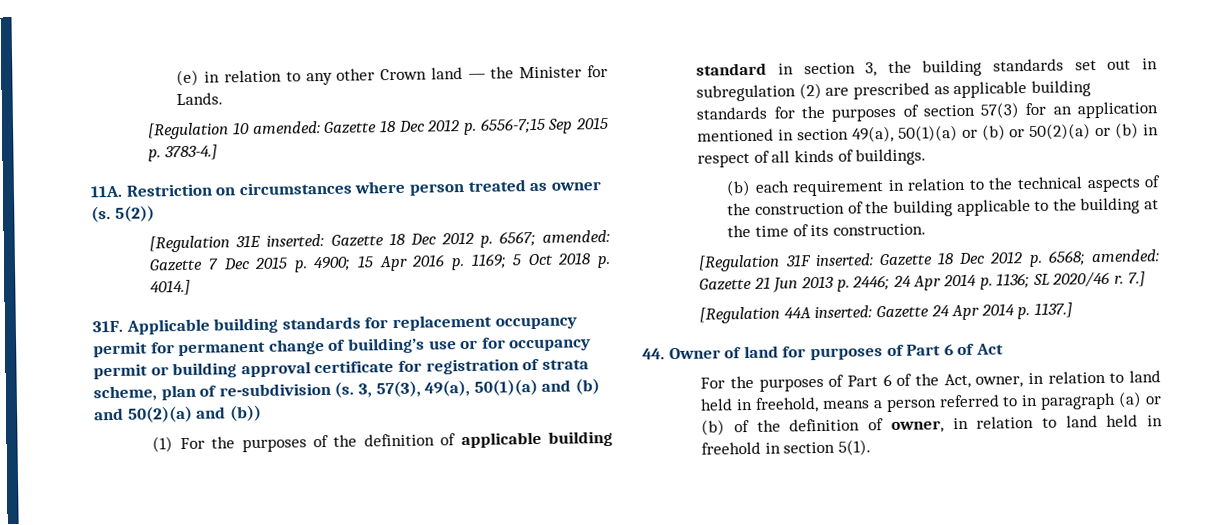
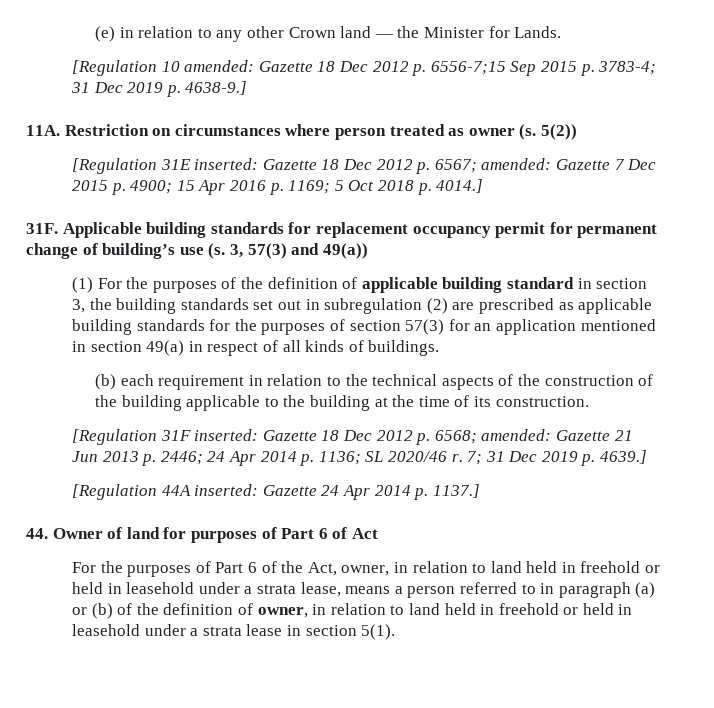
- [Regulation 10 amended: Gazette 18 Dec 2012 p. 6556-7;15 Sep 2015 p. 3783-4.]
+ [Regulation 10 amended: Gazette 18 Dec 2012 p. 6556-7;15 Sep 2015 p. 3783-4; 31 Dec 2019 p. 4638-9.]
- Applicable building standards for replacement occupancy permit for permanent change of building’s use or for occupancy permit or building approval certificate for registration of strata scheme, plan of re-subdivision (s. 3, 57(3), 49(a), 50(1)(a) and (b) and 50(2)(a) and (b))
+ Applicable building standards for replacement occupancy permit for permanent change of building’s use (s. 3, 57(3) and 49(a))
- (1) For the purposes of the definition of applicable building standard in section 3, the building standards set out in subregulation (2) are prescribed as applicable building standards for the purposes of section 57(3) for an application mentioned in section 49(a), 50(1)(a) or (b) or 50(2)(a) or (b) in respect of all kinds of buildings.
+ (1) For the purposes of the definition of applicable building standard in section 3, the building standards set out in subregulation (2) are prescribed as applicable building standards for the purposes of section 57(3) for an application mentioned in section 49(a) in respect of all kinds of buildings.
- 7.]
+ 7; 31 Dec 2019 p. 4639.]
- For the purposes of Part 6 of the Act, owner, in relation to land held in freehold, means a person referred to in paragraph (a) or (b) of the definition of owner, in relation to land held in freehold in section 5(1).
+ For the purposes of Part 6 of the Act, owner, in relation to land held in freehold or held in leasehold under a strata lease, means a person referred to in paragraph (a) or (b) of the definition of owner, in relation to land held in freehold or held in leasehold under a strata lease in section 5(1).

